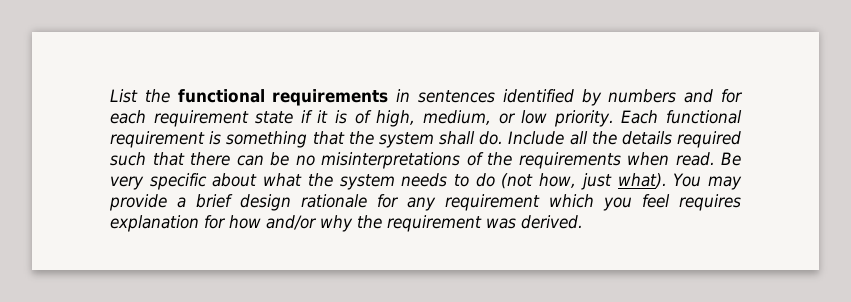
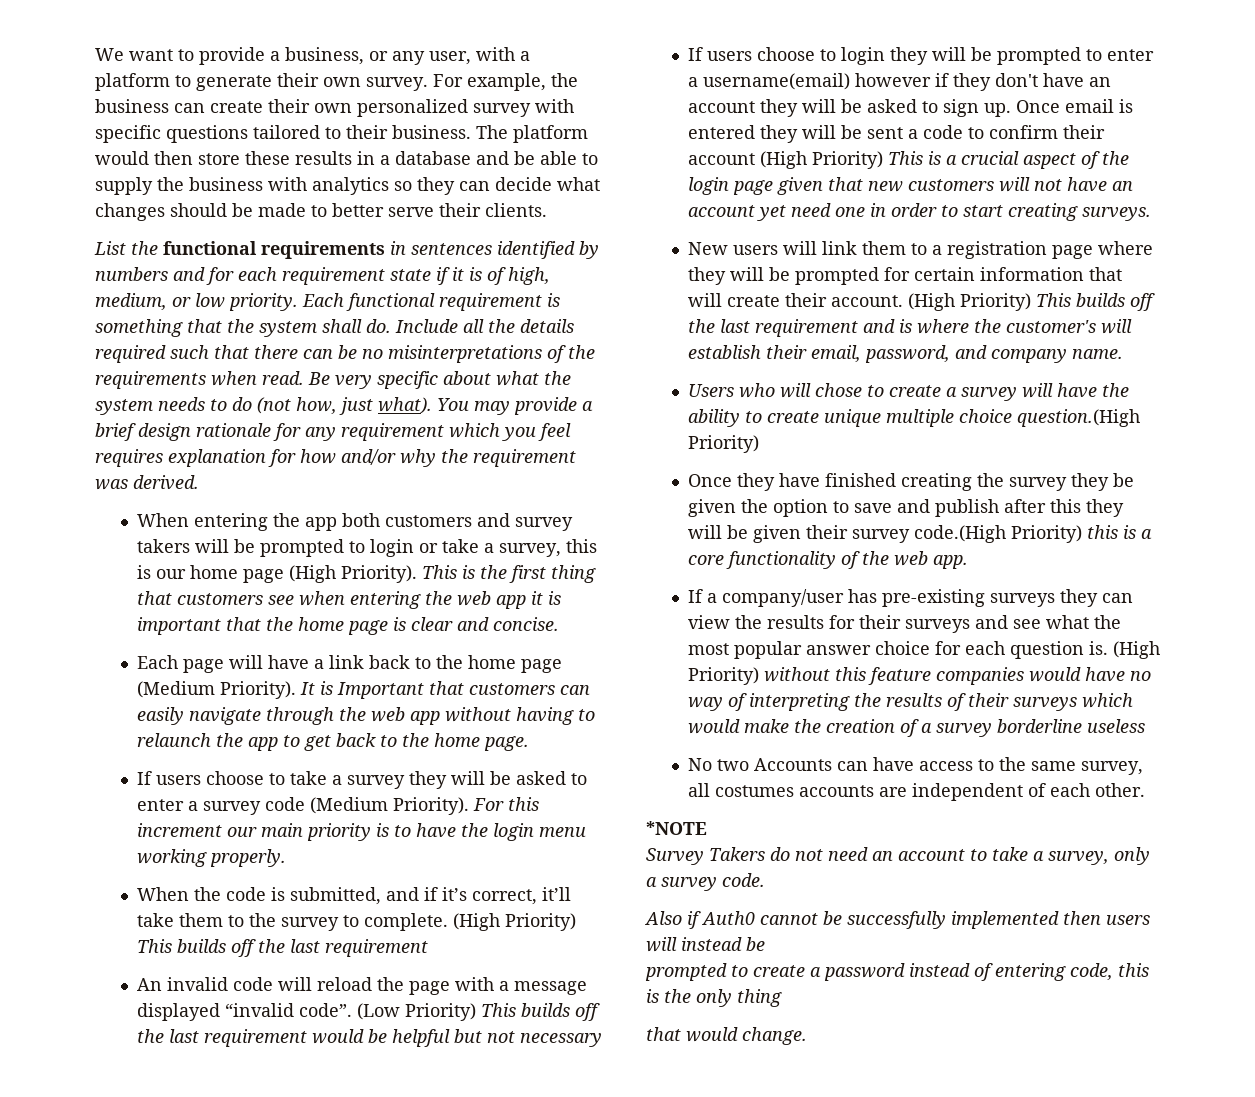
+ We want to provide a business, or any user, with a platform to generate their own survey. For example, the business can create their own personalized survey with specific questions tailored to their business. The platform would then store these results in a database and be able to supply the business with analytics so they can decide what changes should be made to better serve their clients.
+ When entering the app both customers and survey takers will be prompted to login or take a survey, this is our home page (High Priority). This is the first thing that customers see when entering the web app it is important that the home page is clear and concise.
+ Each page will have a link back to the home page (Medium Priority). It is Important that customers can easily navigate through the web app without having to relaunch the app to get back to the home page.
+ If users choose to take a survey they will be asked to enter a survey code (Medium Priority). For this increment our main priority is to have the login menu working properly.
+ When the code is submitted, and if it’s correct, it’ll take them to the survey to complete. (High Priority) This builds off the last requirement
+ An invalid code will reload the page with a message displayed “invalid code”. (Low Priority) This builds off the last requirement would be helpful but not necessary
+ If users choose to login they will be prompted to enter a username(email) however if they don't have an account they will be asked to sign up. Once email is entered they will be sent a code to confirm their account (High Priority) This is a crucial aspect of the login page given that new customers will not have an account yet need one in order to start creating surveys.
+ New users will link them to a registration page where they will be prompted for certain information that will create their account. (High Priority) This builds off the last requirement and is where the customer's will establish their email, password, and company name.
+ Users who will chose to create a survey will have the ability to create unique multiple choice question.(High Priority)
+ Once they have finished creating the survey they be given the option to save and publish after this they will be given their survey code.(High Priority) this is a core functionality of the web app.
+ If a company/user has pre-existing surveys they can view the results for their surveys and see what the most popular answer choice for each question is. (High Priority) without this feature companies would have no way of interpreting the results of their surveys which would make the creation of a survey borderline useless
+ No two Accounts can have access to the same survey, all costumes accounts are independent of each other.
+ *NOTE
+ Survey Takers do not need an account to take a survey, only a survey code.
+ Also if Auth0 cannot be successfully implemented then users will instead be
+ prompted to create a password instead of entering code, this is the only thing
+ that would change.

